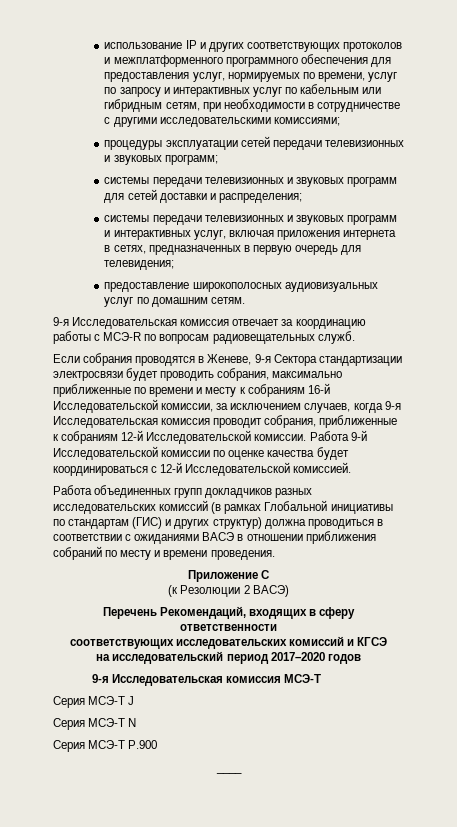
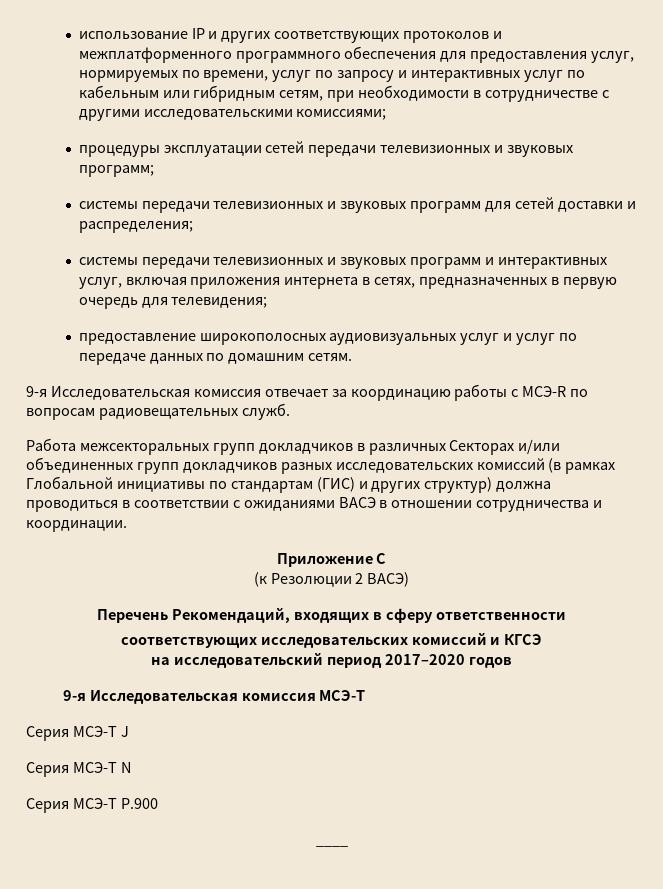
- предоставление широкополосных аудиовизуальных услуг по домашним сетям.
+ предоставление широкополосных аудиовизуальных услуг и услуг по передаче данных по домашним сетям.
- Если собрания проводятся в Женеве, 9-я Сектора стандартизации электросвязи будет проводить собрания, максимально приближенные по времени и месту к собраниям 16-й Исследовательской комиссии, за исключением случаев, когда 9-я Исследовательская комиссия проводит собрания, приближенные к собраниям 12-й Исследовательской комиссии. Работа 9-й Исследовательской комиссии по оценке качества будет координироваться с 12-й Исследовательской комиссией.
- Работа объединенных групп докладчиков разных исследовательских комиссий (в рамках Глобальной инициативы по стандартам (ГИС) и других структур) должна проводиться в соответствии с ожиданиями ВАСЭ в отношении приближения собраний по месту и времени проведения.
+ Работа межсекторальных групп докладчиков в различных Секторах и/или объединенных групп докладчиков разных исследовательских комиссий (в рамках Глобальной инициативы по стандартам (ГИС) и других структур) должна проводиться в соответствии с ожиданиями ВАСЭ в отношении сотрудничества и координации.

